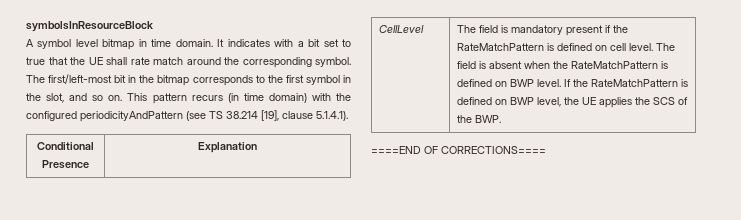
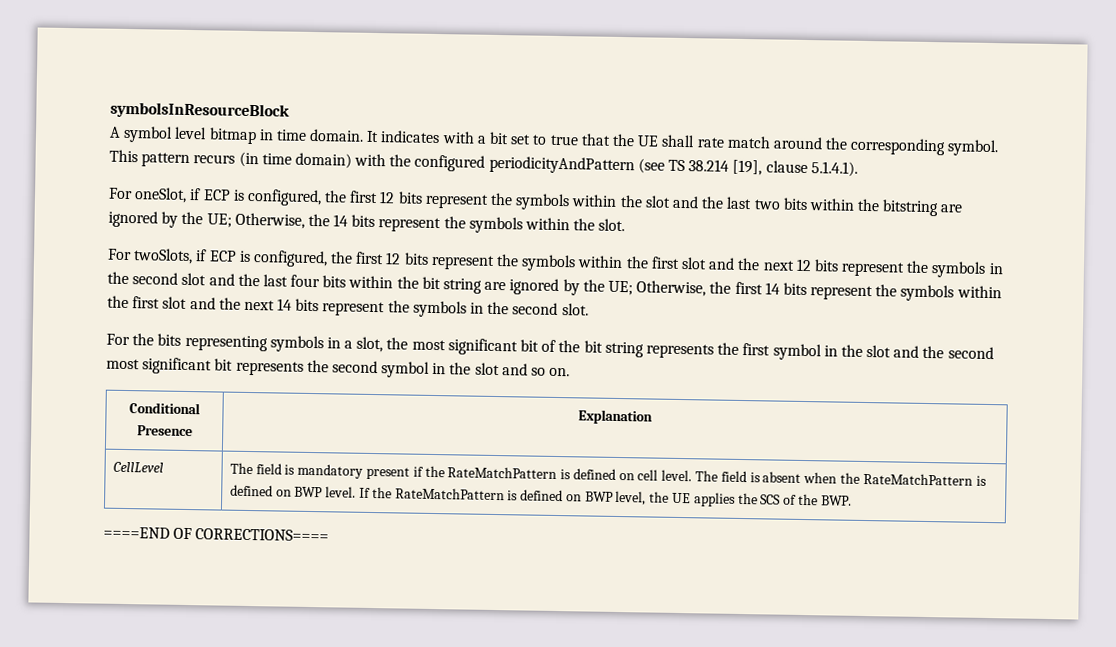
- The first/left-most bit in the bitmap corresponds to the first symbol in the slot, and so on.
+ For oneSlot, if ECP is configured, the first 12 bits represent the symbols within the slot and the last two bits within the bitstring are ignored by the UE; Otherwise, the 14 bits represent the symbols within the slot.
+ For twoSlots, if ECP is configured, the first 12 bits represent the symbols within the first slot and the next 12 bits represent the symbols in the second slot and the last four bits within the bit string are ignored by the UE; Otherwise, the first 14 bits represent the symbols within the first slot and the next 14 bits represent the symbols in the second slot.
+ For the bits representing symbols in a slot, the most significant bit of the bit string represents the first symbol in the slot and the second most significant bit represents the second symbol in the slot and so on.

